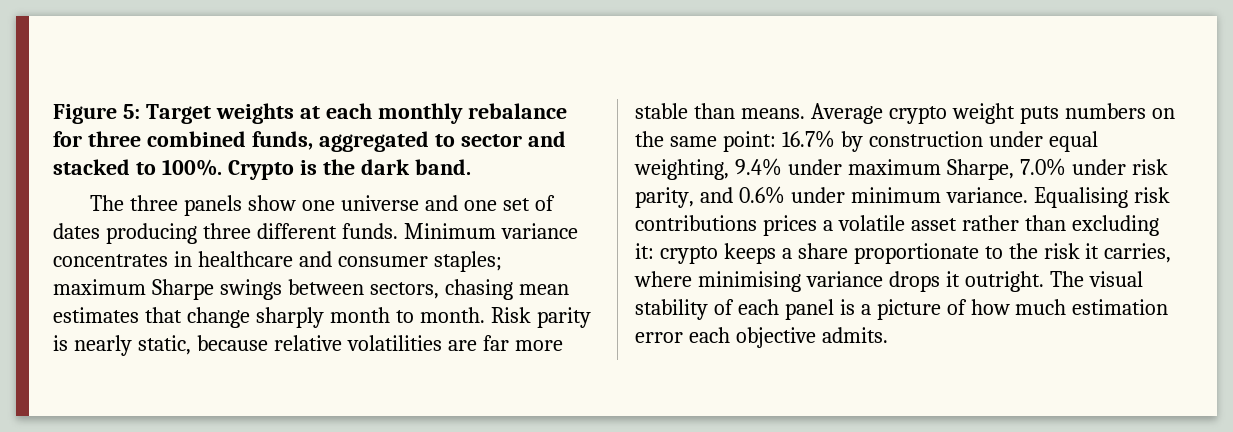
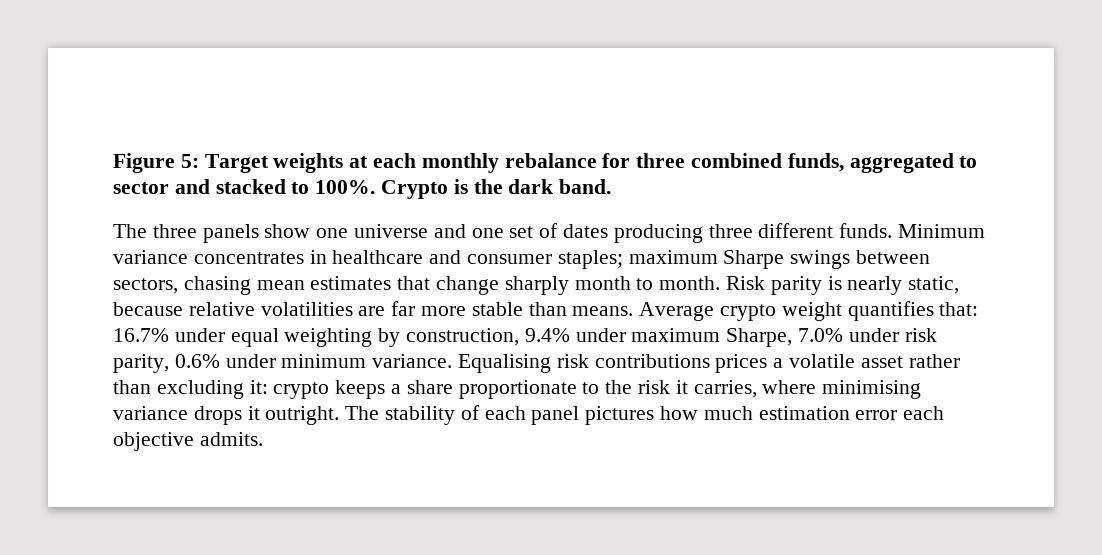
- Average crypto weight puts numbers on the same point: 16.7% by construction under equal weighting, 9.4% under maximum Sharpe, 7.0% under risk parity, and 0.6% under minimum variance.
+ Average crypto weight quantifies that: 16.7% under equal weighting by construction, 9.4% under maximum Sharpe, 7.0% under risk parity, 0.6% under minimum variance.
- The visual stability of each panel is a picture of how much estimation error each objective admits.
+ The stability of each panel pictures how much estimation error each objective admits.

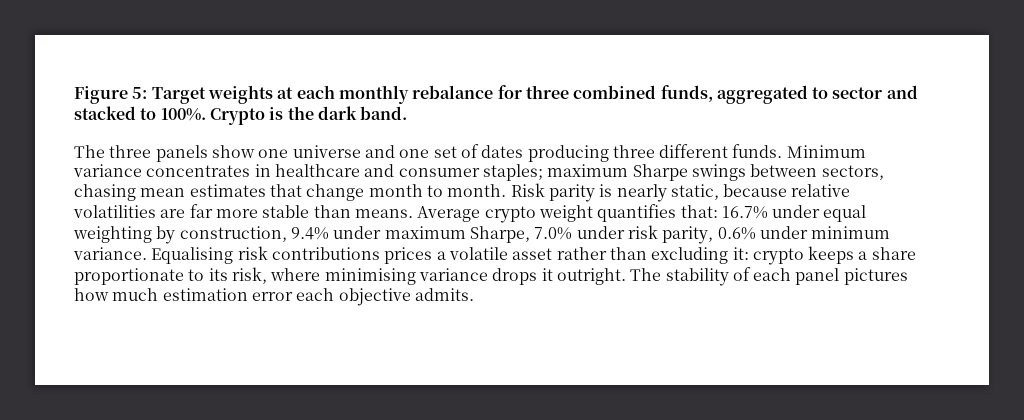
- Minimum variance concentrates in healthcare and consumer staples; maximum Sharpe swings between sectors, chasing mean estimates that change sharply month to month.
+ Minimum variance concentrates in healthcare and consumer staples; maximum Sharpe swings between sectors, chasing mean estimates that change month to month.
- Equalising risk contributions prices a volatile asset rather than excluding it: crypto keeps a share proportionate to the risk it carries, where minimising variance drops it outright.
+ Equalising risk contributions prices a volatile asset rather than excluding it: crypto keeps a share proportionate to its risk, where minimising variance drops it outright.

